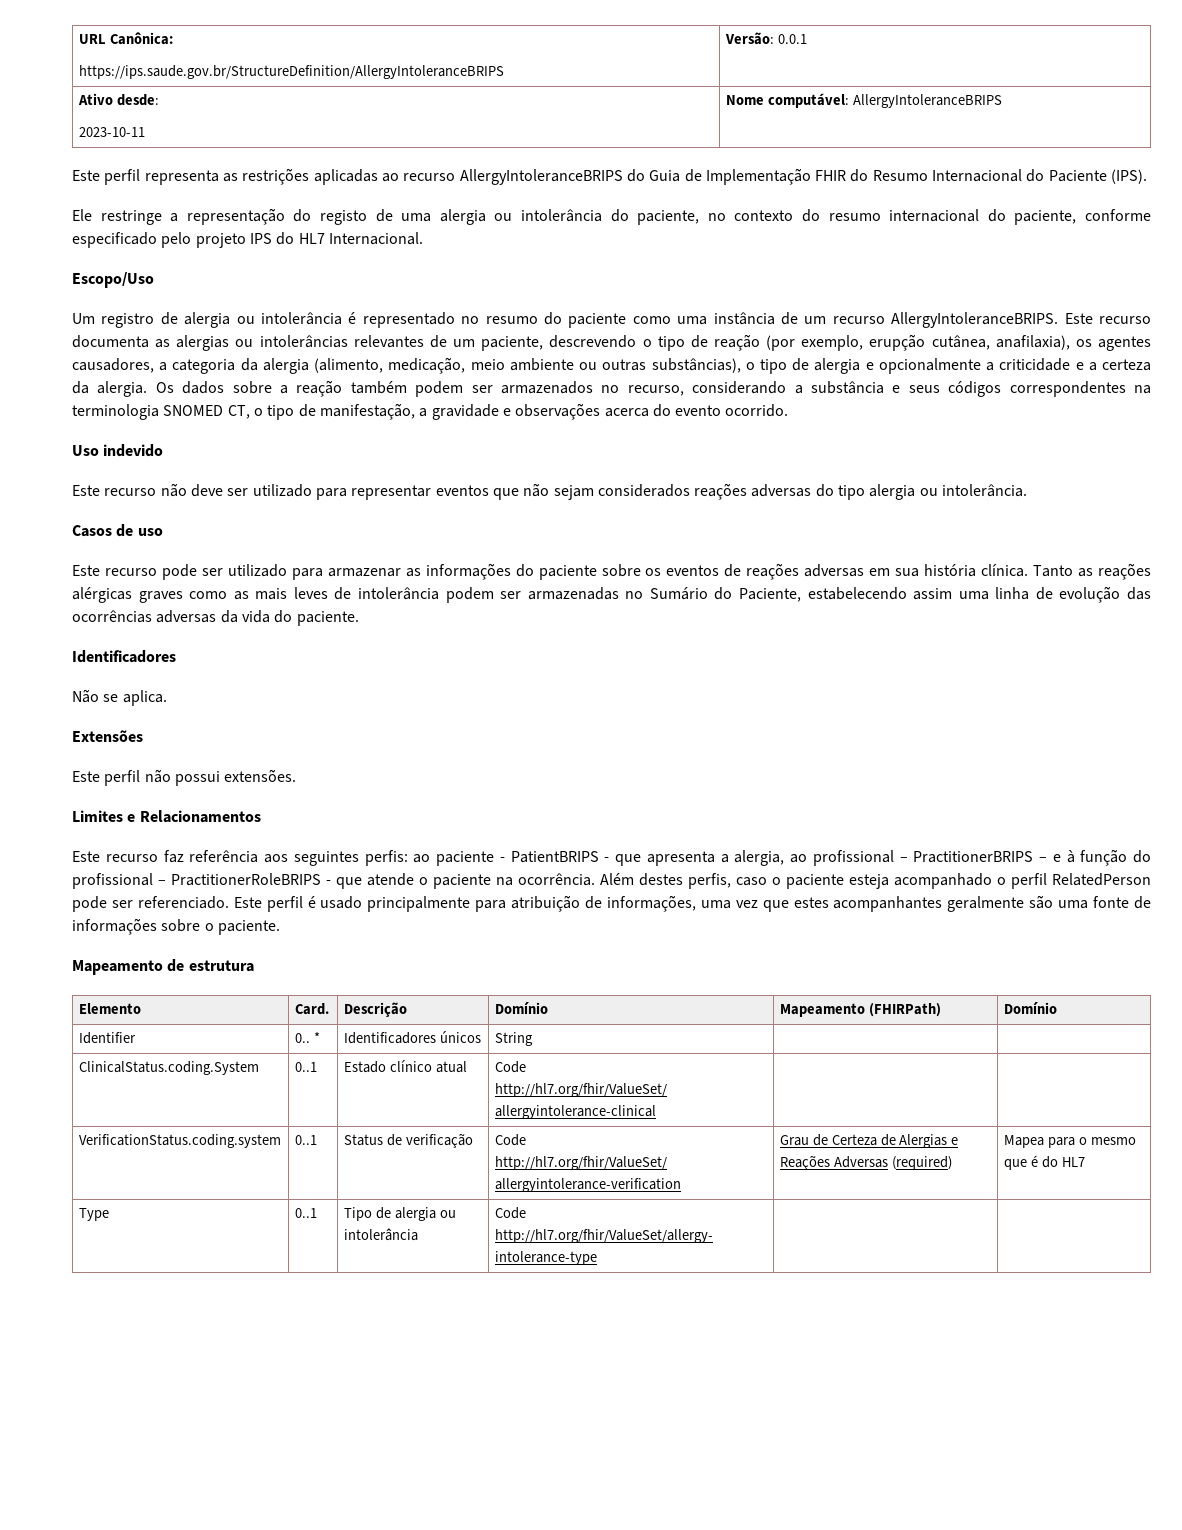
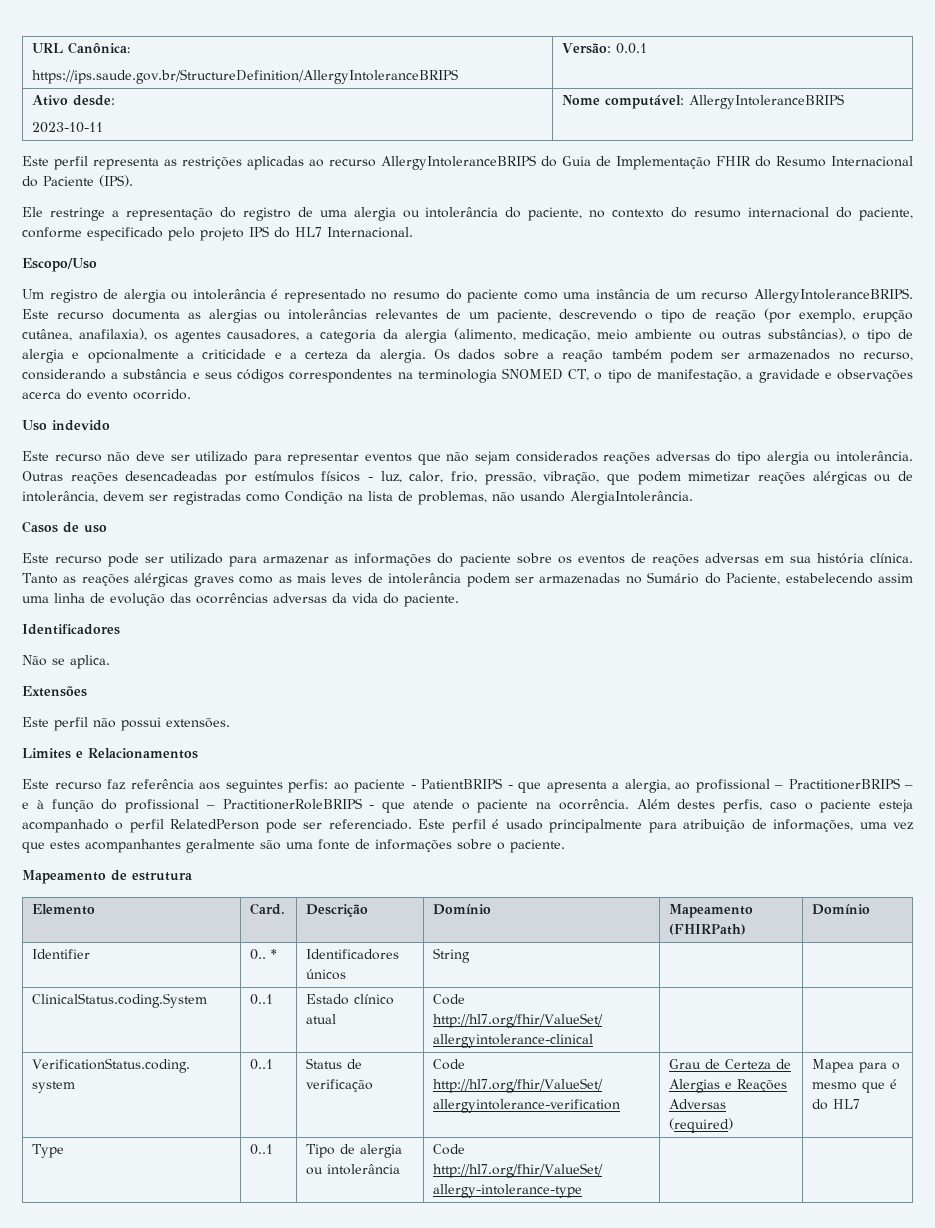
- Ele restringe a representação do registo de uma alergia ou intolerância do paciente, no contexto do resumo internacional do paciente, conforme especificado pelo projeto IPS do HL7 Internacional.
+ Ele restringe a representação do registro de uma alergia ou intolerância do paciente, no contexto do resumo internacional do paciente, conforme especificado pelo projeto IPS do HL7 Internacional.
+ Outras reações desencadeadas por estímulos físicos - luz, calor, frio, pressão, vibração, que podem mimetizar reações alérgicas ou de intolerância, devem ser registradas como Condição na lista de problemas, não usando AlergiaIntolerância.

